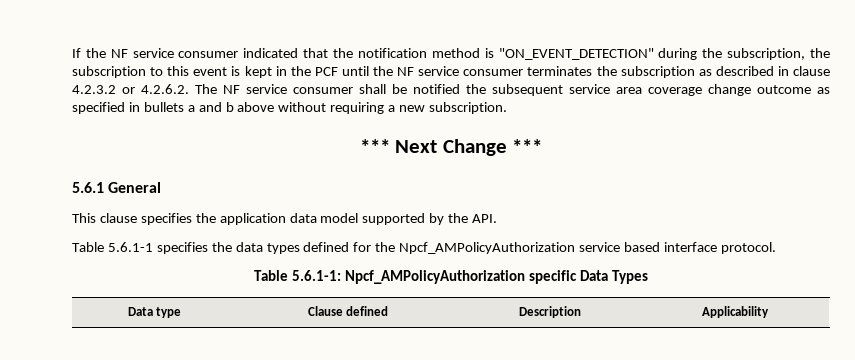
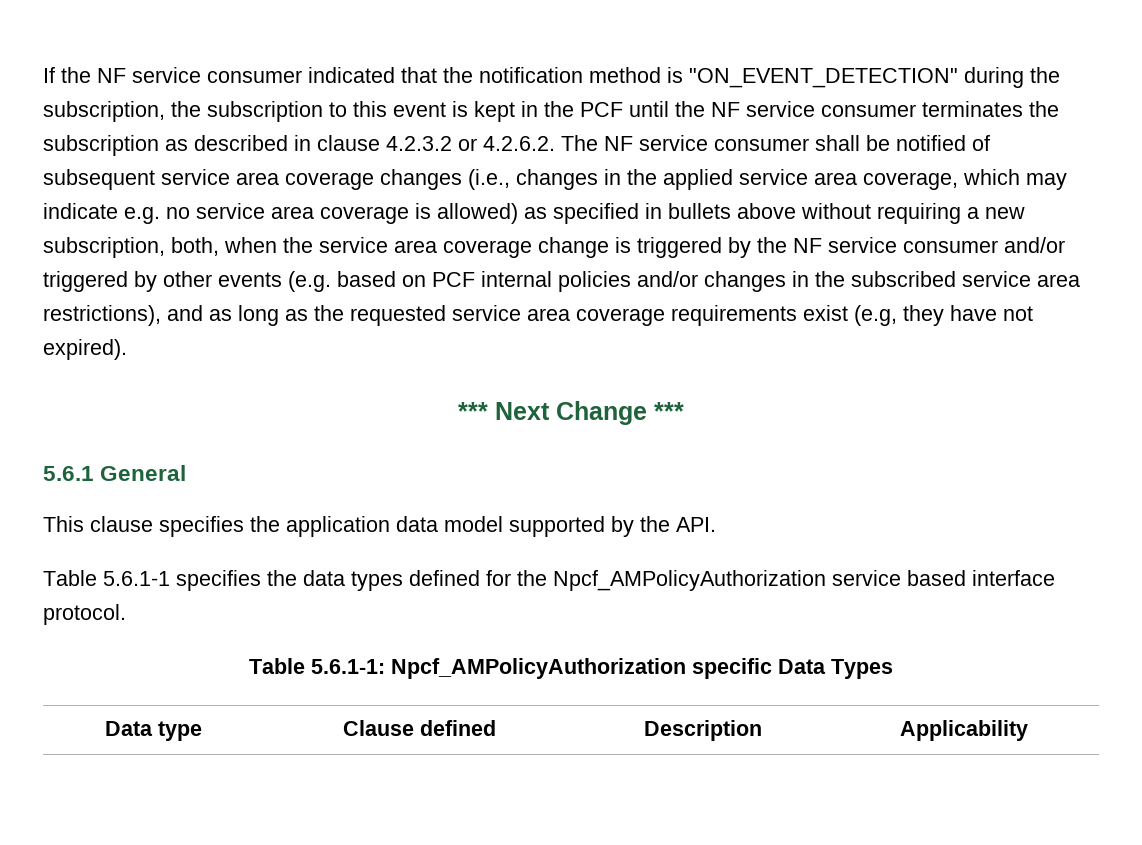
- If the NF service consumer indicated that the notification method is "ON_EVENT_DETECTION" during the subscription, the subscription to this event is kept in the PCF until the NF service consumer terminates the subscription as described in clause 4.2.3.2 or 4.2.6.2. The NF service consumer shall be notified the subsequent service area coverage change outcome as specified in bullets a and b above without requiring a new subscription.
+ If the NF service consumer indicated that the notification method is "ON_EVENT_DETECTION" during the subscription, the subscription to this event is kept in the PCF until the NF service consumer terminates the subscription as described in clause 4.2.3.2 or 4.2.6.2. The NF service consumer shall be notified of subsequent service area coverage changes (i.e., changes in the applied service area coverage, which may indicate e.g. no service area coverage is allowed) as specified in bullets above without requiring a new subscription, both, when the service area coverage change is triggered by the NF service consumer and/or triggered by other events (e.g. based on PCF internal policies and/or changes in the subscribed service area restrictions), and as long as the requested service area coverage requirements exist (e.g, they have not expired).

